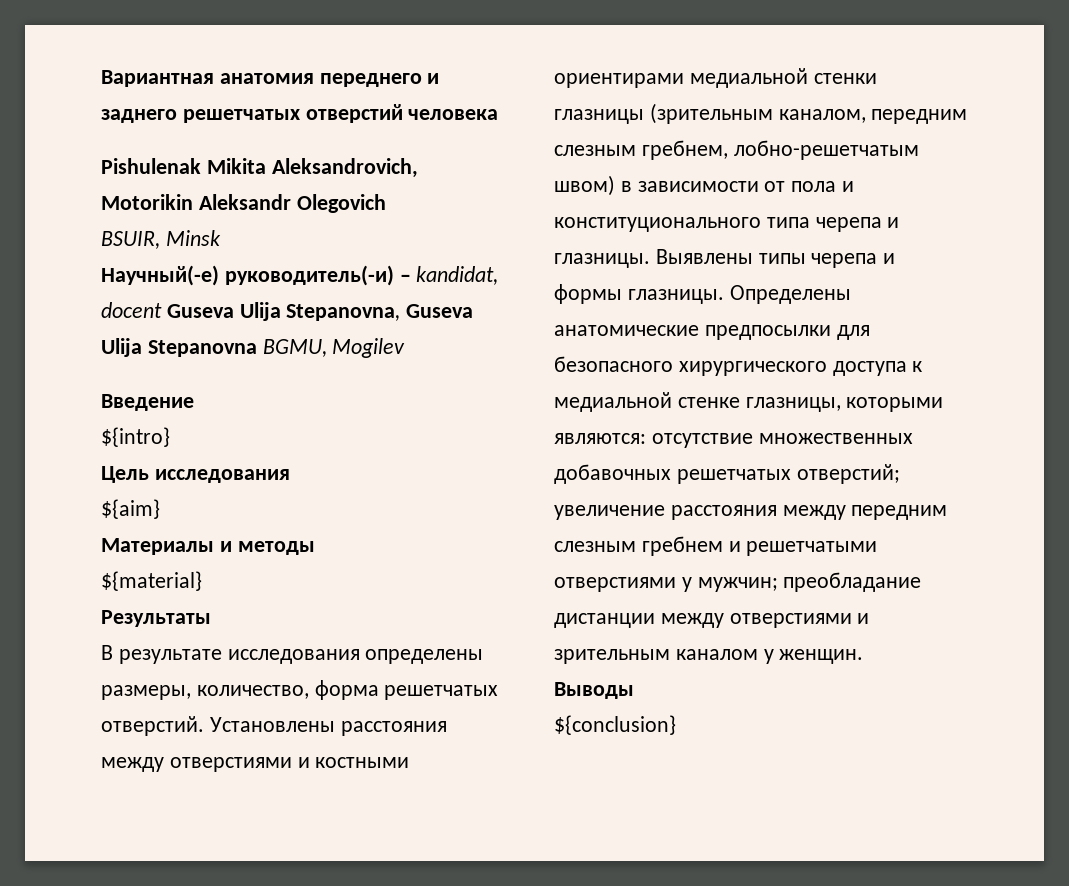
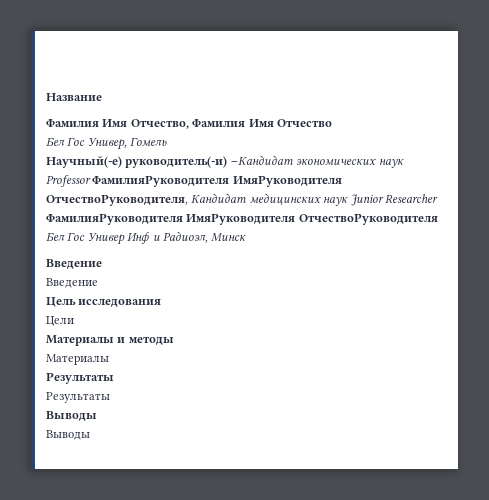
- Вариантная анатомия переднего и заднего решетчатых отверстий человека
- Pishulenak Mikita Aleksandrovich, Motorikin Aleksandr Olegovich
- BSUIR, Minsk
- Научный(-е) руководитель(-и) – kandidat, docent Guseva Ulija Stepanovna, Guseva Ulija Stepanovna BGMU, Mogilev
+ Название
+ Фамилия Имя Отчество, Фамилия Имя Отчество
+ Бел Гос Универ, Гомель
+ Научный(-е) руководитель(-и) –Кандидат экономических наук Professor ФамилияРуководителя ИмяРуководителя ОтчествоРуководителя, Кандидат медицинских наук Junior Researcher ФамилияРуководителя ИмяРуководителя ОтчествоРуководителя Бел Гос Универ Инф и Радиоэл, Минск
  Введение
- ${intro}
+ Введение
- ${aim}
+ Цели
  Материалы и методы
- ${material}
+ Материалы
  Результаты
- В результате исследования определены размеры, количество, форма решетчатых отверстий. Установлены расстояния между отверстиями и костными ориентирами медиальной стенки глазницы (зрительным каналом, передним слезным гребнем, лобно-решетчатым швом) в зависимости от пола и конституционального типа черепа и глазницы. Выявлены типы черепа и формы глазницы. Определены анатомические предпосылки для безопасного хирургического доступа к медиальной стенке глазницы, которыми являются: отсутствие множественных добавочных решетчатых отверстий; увеличение расстояния между передним слезным гребнем и решетчатыми отверстиями у мужчин; преобладание дистанции между отверстиями и зрительным каналом у женщин.
+ Результаты
  Выводы
- ${conclusion}
+ Выводы

